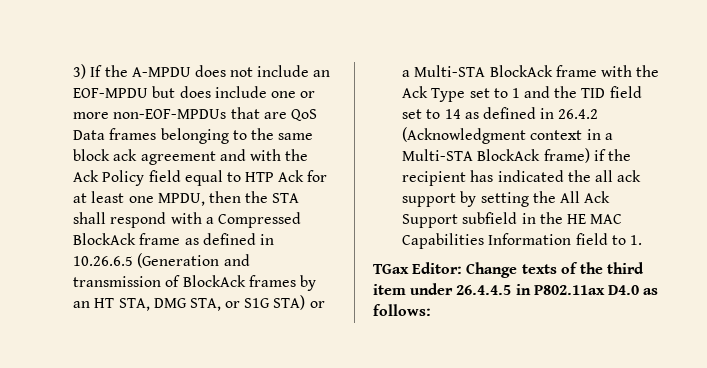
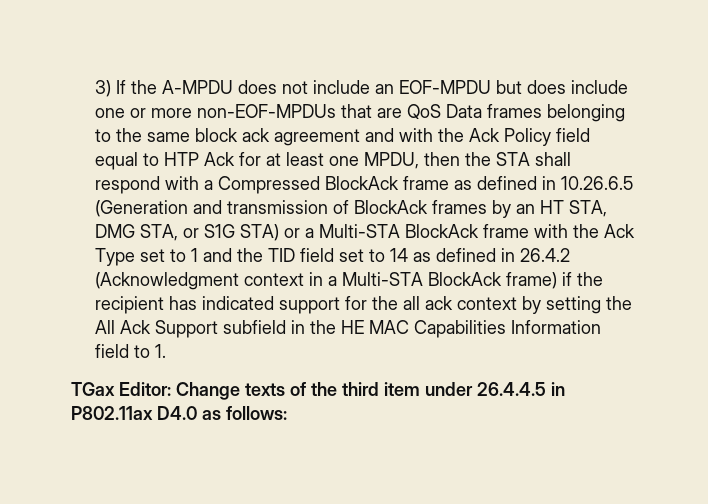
- 3) If the A-MPDU does not include an EOF-MPDU but does include one or more non-EOF-MPDUs that are QoS Data frames belonging to the same block ack agreement and with the Ack Policy field equal to HTP Ack for at least one MPDU, then the STA shall respond with a Compressed BlockAck frame as defined in 10.26.6.5 (Generation and transmission of BlockAck frames by an HT STA, DMG STA, or S1G STA) or a Multi-STA BlockAck frame with the Ack Type set to 1 and the TID field set to 14 as defined in 26.4.2 (Acknowledgment context in a Multi-STA BlockAck frame) if the recipient has indicated the all ack support by setting the All Ack Support subfield in the HE MAC Capabilities Information field to 1.
+ 3) If the A-MPDU does not include an EOF-MPDU but does include one or more non-EOF-MPDUs that are QoS Data frames belonging to the same block ack agreement and with the Ack Policy field equal to HTP Ack for at least one MPDU, then the STA shall respond with a Compressed BlockAck frame as defined in 10.26.6.5 (Generation and transmission of BlockAck frames by an HT STA, DMG STA, or S1G STA) or a Multi-STA BlockAck frame with the Ack Type set to 1 and the TID field set to 14 as defined in 26.4.2 (Acknowledgment context in a Multi-STA BlockAck frame) if the recipient has indicated support for the all ack context by setting the All Ack Support subfield in the HE MAC Capabilities Information field to 1.

